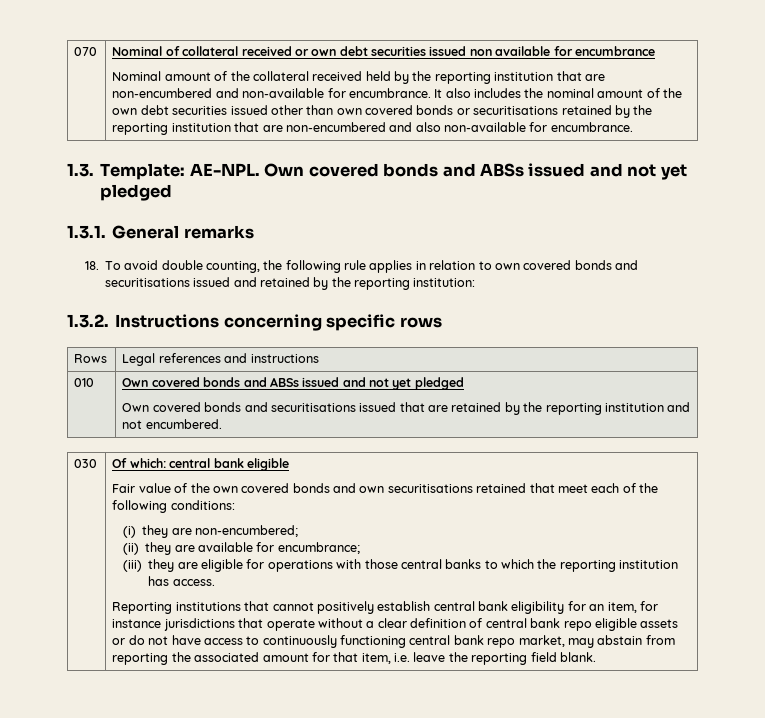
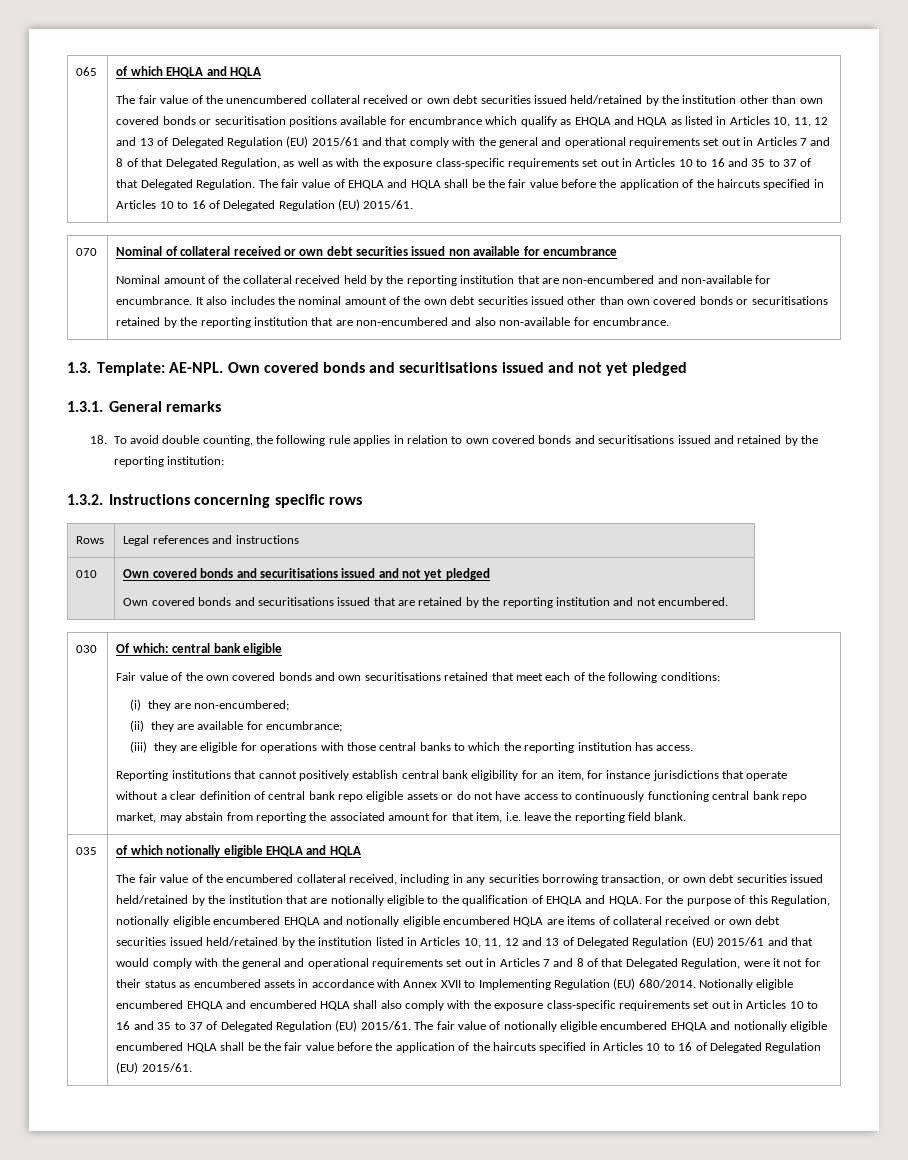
+ 065 | of which EHQLA and HQLA
+ The fair value of the unencumbered collateral received or own debt securities issued held/retained by the institution other than own covered bonds or securitisation positions available for encumbrance which qualify as EHQLA and HQLA as listed in Articles 10, 11, 12 and 13 of Delegated Regulation (EU) 2015/61 and that comply with the general and operational requirements set out in Articles 7 and 8 of that Delegated Regulation, as well as with the exposure class-specific requirements set out in Articles 10 to 16 and 35 to 37 of that Delegated Regulation. The fair value of EHQLA and HQLA shall be the fair value before the application of the haircuts specified in Articles 10 to 16 of Delegated Regulation (EU) 2015/61.
- 1.3. Template: AE-NPL. Own covered bonds and ABSs issued and not yet pledged
+ 1.3. Template: AE-NPL. Own covered bonds and securitisations issued and not yet pledged
- 010 | Own covered bonds and ABSs issued and not yet pledged
+ 010 | Own covered bonds and securitisations issued and not yet pledged
+ 035 | of which notionally eligible EHQLA and HQLA
+ The fair value of the encumbered collateral received, including in any securities borrowing transaction, or own debt securities issued held/retained by the institution that are notionally eligible to the qualification of EHQLA and HQLA. For the purpose of this Regulation, notionally eligible encumbered EHQLA and notionally eligible encumbered HQLA are items of collateral received or own debt securities issued held/retained by the institution listed in Articles 10, 11, 12 and 13 of Delegated Regulation (EU) 2015/61 and that would comply with the general and operational requirements set out in Articles 7 and 8 of that Delegated Regulation, were it not for their status as encumbered assets in accordance with Annex XVII to Implementing Regulation (EU) 680/2014. Notionally eligible encumbered EHQLA and encumbered HQLA shall also comply with the exposure class-specific requirements set out in Articles 10 to 16 and 35 to 37 of Delegated Regulation (EU) 2015/61. The fair value of notionally eligible encumbered EHQLA and notionally eligible encumbered HQLA shall be the fair value before the application of the haircuts specified in Articles 10 to 16 of Delegated Regulation (EU) 2015/61.

